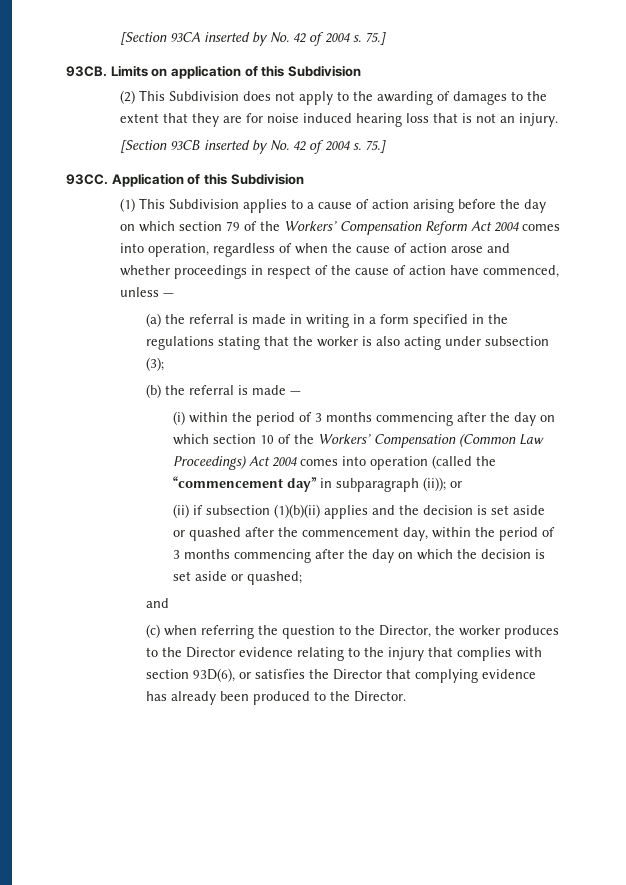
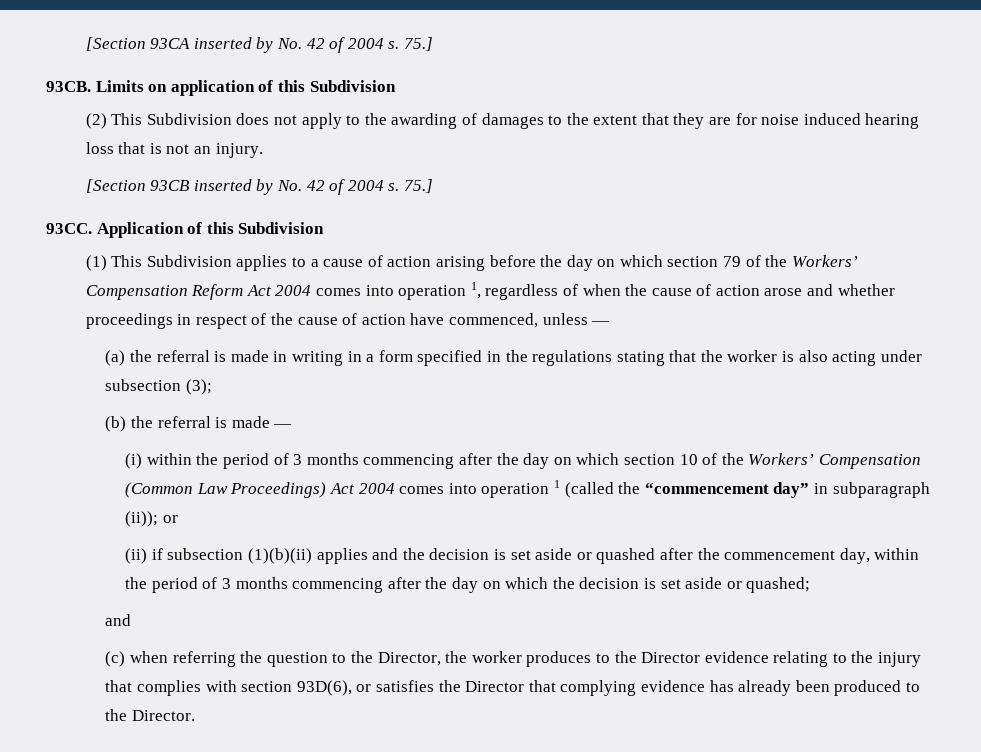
- (1) This Subdivision applies to a cause of action arising before the day on which section 79 of the Workers’ Compensation Reform Act 2004 comes into operation, regardless of when the cause of action arose and whether proceedings in respect of the cause of action have commenced, unless —
+ (1) This Subdivision applies to a cause of action arising before the day on which section 79 of the Workers’ Compensation Reform Act 2004 comes into operation 1, regardless of when the cause of action arose and whether proceedings in respect of the cause of action have commenced, unless —
- (i) within the period of 3 months commencing after the day on which section 10 of the Workers’ Compensation (Common Law Proceedings) Act 2004 comes into operation (called the “commencement day” in subparagraph (ii)); or
+ (i) within the period of 3 months commencing after the day on which section 10 of the Workers’ Compensation (Common Law Proceedings) Act 2004 comes into operation 1 (called the “commencement day” in subparagraph (ii)); or

